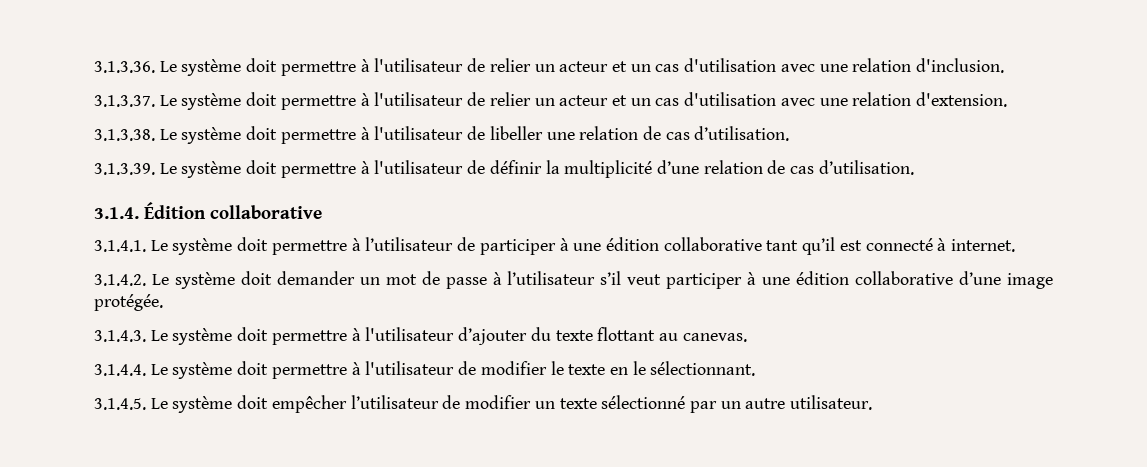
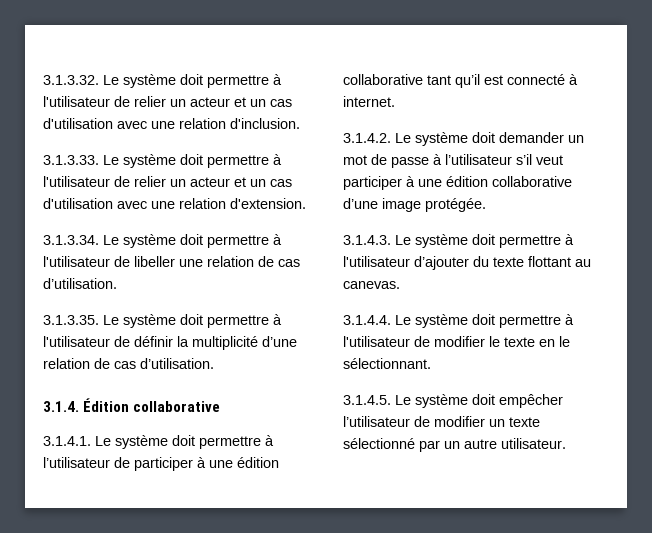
- 3.1.3.36. Le système doit permettre à l'utilisateur de relier un acteur et un cas d'utilisation avec une relation d'inclusion.
+ 3.1.3.32. Le système doit permettre à l'utilisateur de relier un acteur et un cas d'utilisation avec une relation d'inclusion.
- 3.1.3.37. Le système doit permettre à l'utilisateur de relier un acteur et un cas d'utilisation avec une relation d'extension.
+ 3.1.3.33. Le système doit permettre à l'utilisateur de relier un acteur et un cas d'utilisation avec une relation d'extension.
- 3.1.3.38. Le système doit permettre à l'utilisateur de libeller une relation de cas d’utilisation.
+ 3.1.3.34. Le système doit permettre à l'utilisateur de libeller une relation de cas d’utilisation.
- 3.1.3.39. Le système doit permettre à l'utilisateur de définir la multiplicité d’une relation de cas d’utilisation.
+ 3.1.3.35. Le système doit permettre à l'utilisateur de définir la multiplicité d’une relation de cas d’utilisation.

